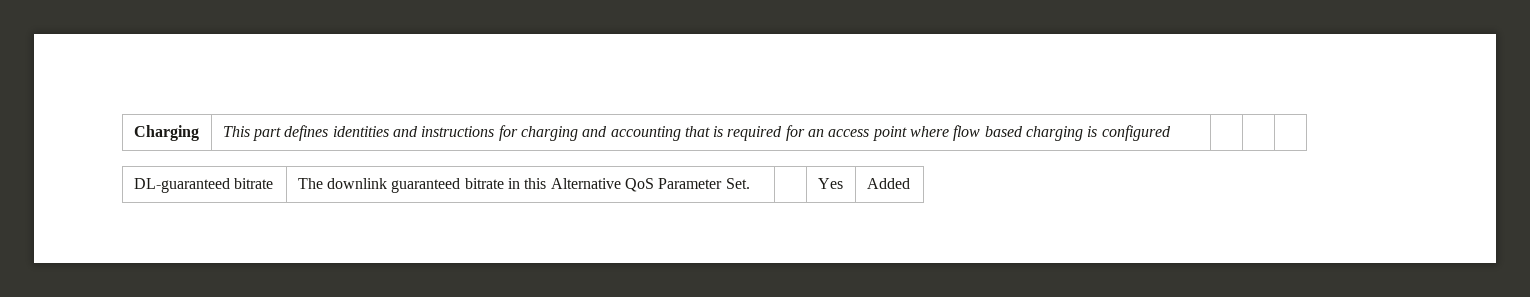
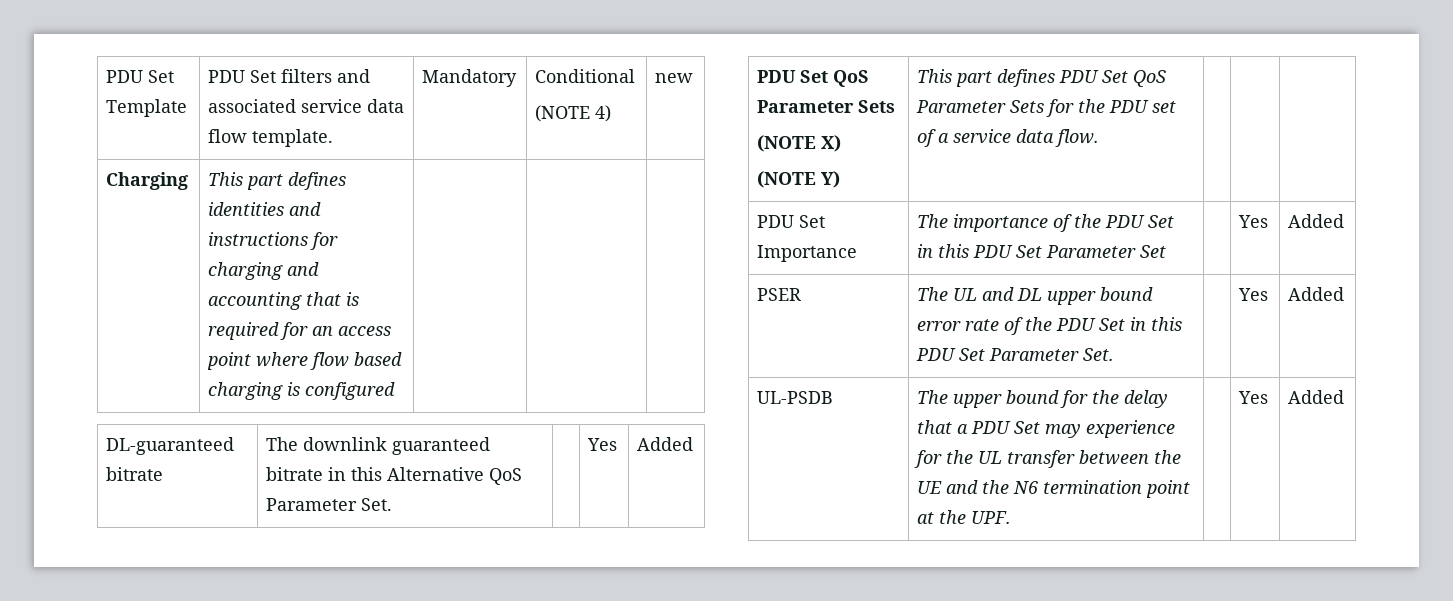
+ PDU Set Template | PDU Set filters and associated service data flow template. | Mandatory | Conditional
+ (NOTE 4) | new
  DL-guaranteed bitrate | The downlink guaranteed bitrate in this Alternative QoS Parameter Set. | | Yes | Added
+ PDU Set QoS Parameter Sets
+ (NOTE X)
+ (NOTE Y) | This part defines PDU Set QoS Parameter Sets for the PDU set of a service data flow. | | |
+ PDU Set Importance | The importance of the PDU Set in this PDU Set Parameter Set | | Yes | Added
+ PSER | The UL and DL upper bound error rate of the PDU Set in this PDU Set Parameter Set. | | Yes | Added
+ UL-PSDB | The upper bound for the delay that a PDU Set may experience for the UL transfer between the UE and the N6 termination point at the UPF. | | Yes | Added

